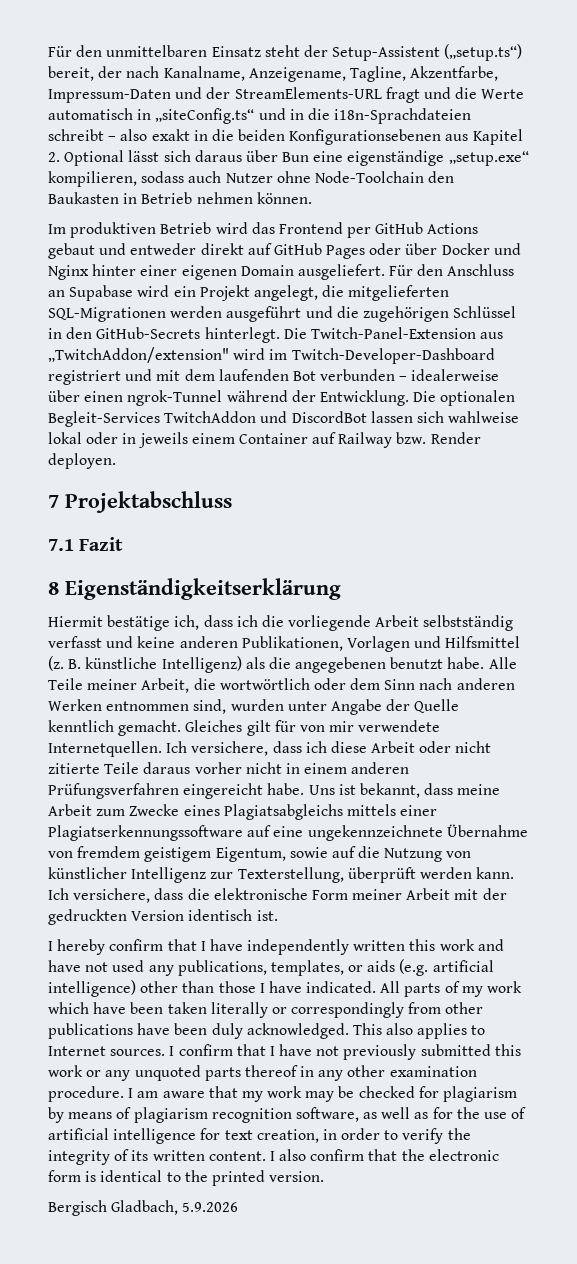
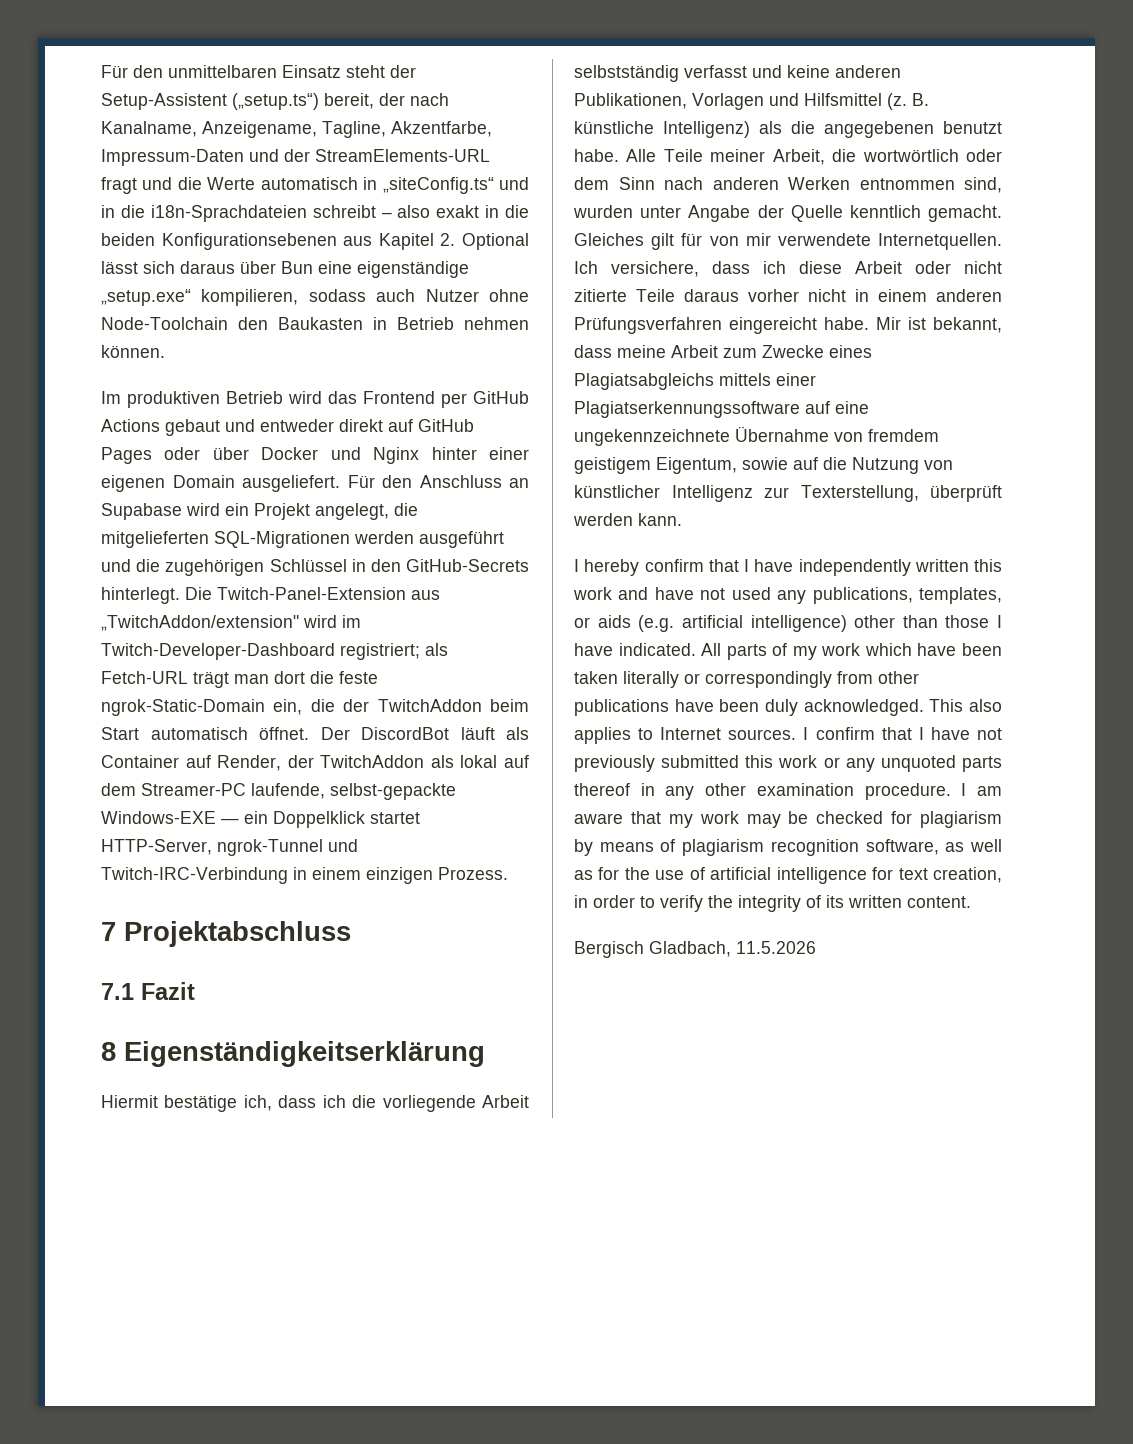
- Die Twitch-Panel-Extension aus „TwitchAddon/extension" wird im Twitch-Developer-Dashboard registriert und mit dem laufenden Bot verbunden – idealerweise über einen ngrok-Tunnel während der Entwicklung. Die optionalen Begleit-Services TwitchAddon und DiscordBot lassen sich wahlweise lokal oder in jeweils einem Container auf Railway bzw. Render deployen.
+ Die Twitch-Panel-Extension aus „TwitchAddon/extension" wird im Twitch-Developer-Dashboard registriert; als Fetch-URL trägt man dort die feste ngrok-Static-Domain ein, die der TwitchAddon beim Start automatisch öffnet. Der DiscordBot läuft als Container auf Render, der TwitchAddon als lokal auf dem Streamer-PC laufende, selbst-gepackte Windows-EXE — ein Doppelklick startet HTTP-Server, ngrok-Tunnel und Twitch-IRC-Verbindung in einem einzigen Prozess.
- Uns ist bekannt, dass meine Arbeit zum Zwecke eines Plagiatsabgleichs mittels einer Plagiatserkennungssoftware auf eine ungekennzeichnete Übernahme von fremdem geistigem Eigentum, sowie auf die Nutzung von künstlicher Intelligenz zur Texterstellung, überprüft werden kann. Ich versichere, dass die elektronische Form meiner Arbeit mit der gedruckten Version identisch ist.
+ Mir ist bekannt, dass meine Arbeit zum Zwecke eines Plagiatsabgleichs mittels einer Plagiatserkennungssoftware auf eine ungekennzeichnete Übernahme von fremdem geistigem Eigentum, sowie auf die Nutzung von künstlicher Intelligenz zur Texterstellung, überprüft werden kann.
- I also confirm that the electronic form is identical to the printed version.
- Bergisch Gladbach, 5.9.2026
+ Bergisch Gladbach, 11.5.2026

